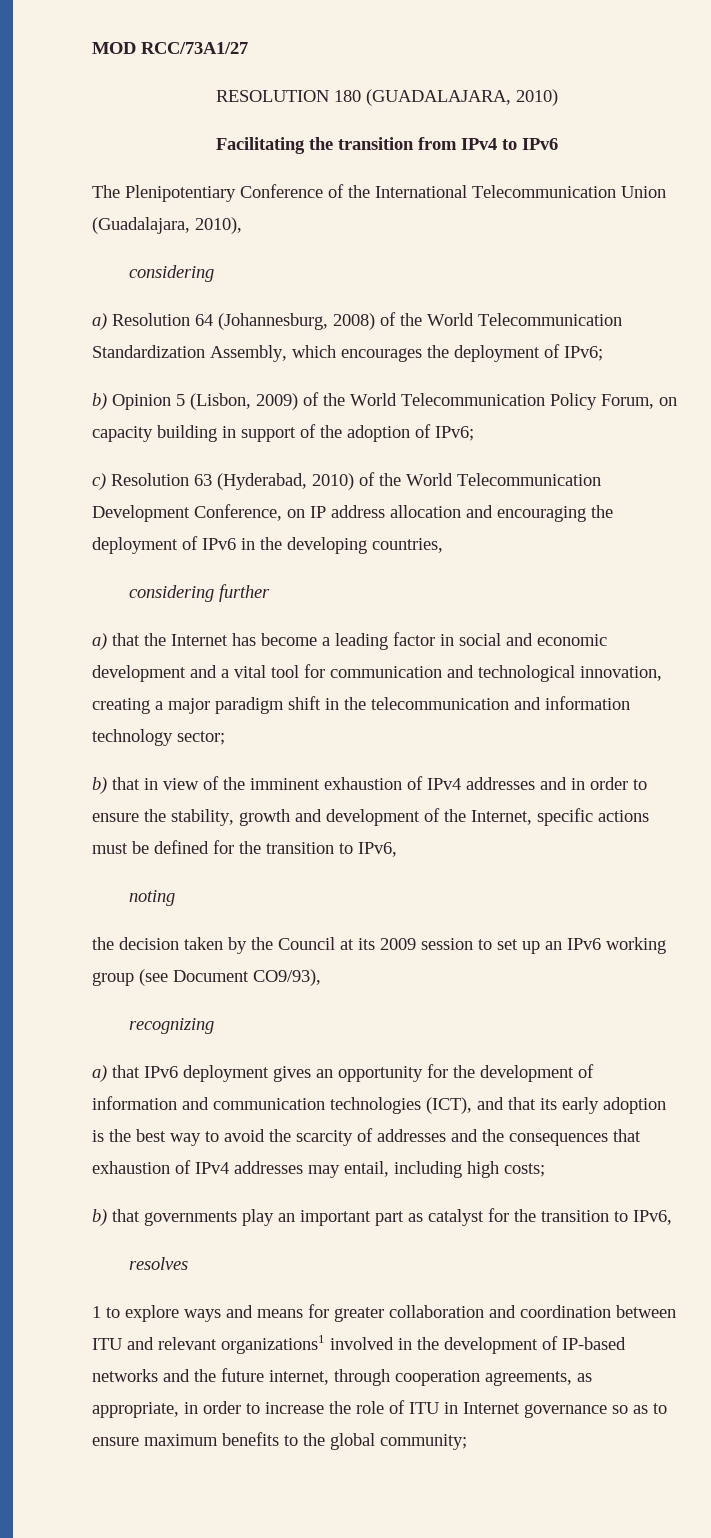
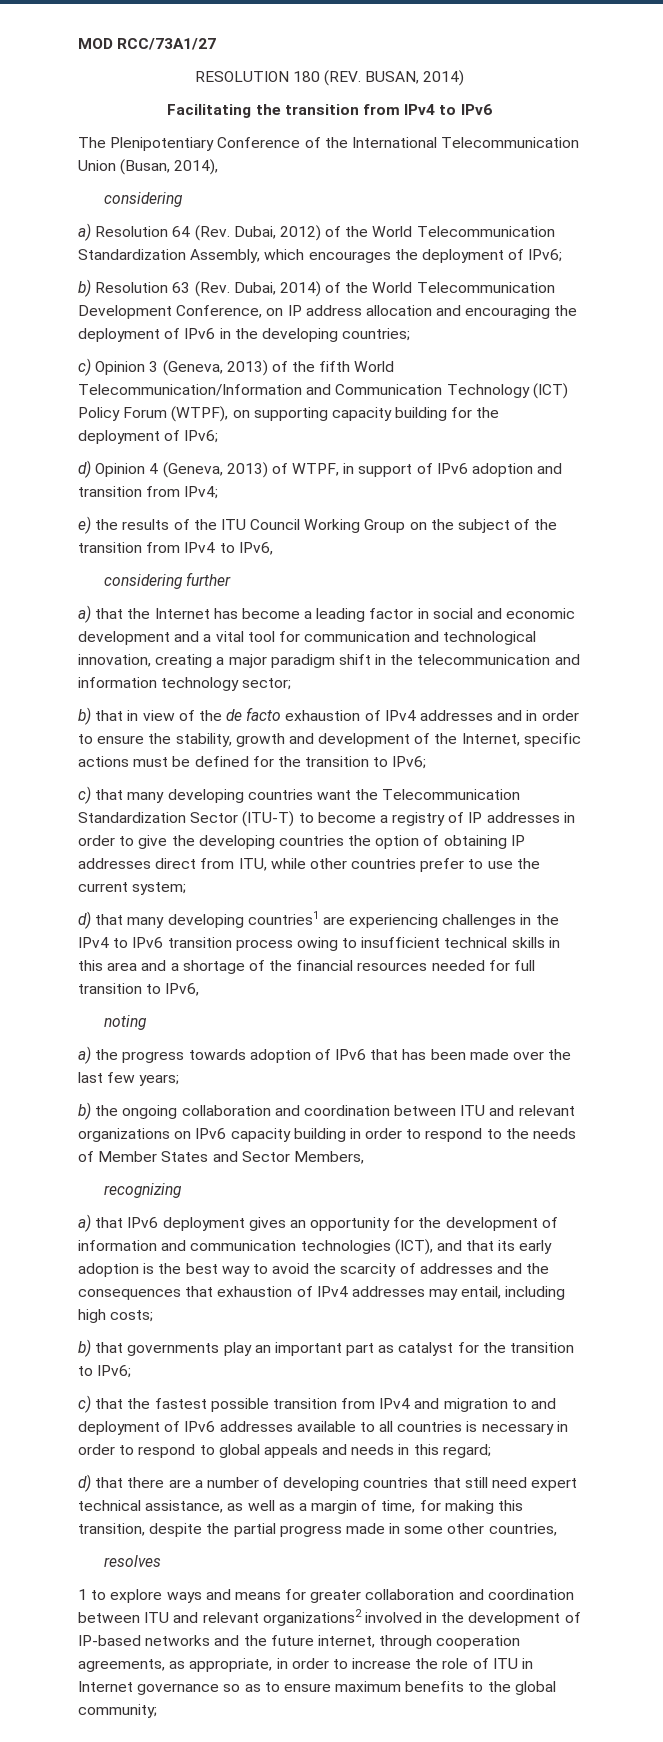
- RESOLUTION 180 (GUADALAJARA, 2010)
+ RESOLUTION 180 (REV. BUSAN, 2014)
- The Plenipotentiary Conference of the International Telecommunication Union (Guadalajara, 2010),
+ The Plenipotentiary Conference of the International Telecommunication Union (Busan, 2014),
- a) Resolution 64 (Johannesburg, 2008) of the World Telecommunication Standardization Assembly, which encourages the deployment of IPv6;
+ a) Resolution 64 (Rev. Dubai, 2012) of the World Telecommunication Standardization Assembly, which encourages the deployment of IPv6;
- b) Opinion 5 (Lisbon, 2009) of the World Telecommunication Policy Forum, on capacity building in support of the adoption of IPv6;
- c) Resolution 63 (Hyderabad, 2010) of the World Telecommunication Development Conference, on IP address allocation and encouraging the deployment of IPv6 in the developing countries,
+ b) Resolution 63 (Rev. Dubai, 2014) of the World Telecommunication Development Conference, on IP address allocation and encouraging the deployment of IPv6 in the developing countries;
+ c) Opinion 3 (Geneva, 2013) of the fifth World Telecommunication/Information and Communication Technology (ICT) Policy Forum (WTPF), on supporting capacity building for the deployment of IPv6;
+ d) Opinion 4 (Geneva, 2013) of WTPF, in support of IPv6 adoption and transition from IPv4;
+ e) the results of the ITU Council Working Group on the subject of the transition from IPv4 to IPv6,
- b) that in view of the imminent exhaustion of IPv4 addresses and in order to ensure the stability, growth and development of the Internet, specific actions must be defined for the transition to IPv6,
+ b) that in view of the de facto exhaustion of IPv4 addresses and in order to ensure the stability, growth and development of the Internet, specific actions must be defined for the transition to IPv6;
+ c) that many developing countries want the Telecommunication Standardization Sector (ITU-T) to become a registry of IP addresses in order to give the developing countries the option of obtaining IP addresses direct from ITU, while other countries prefer to use the current system;
+ d) that many developing countries1 are experiencing challenges in the IPv4 to IPv6 transition process owing to insufficient technical skills in this area and a shortage of the financial resources needed for full transition to IPv6,
  noting
- the decision taken by the Council at its 2009 session to set up an IPv6 working group (see Document CO9/93),
+ a) the progress towards adoption of IPv6 that has been made over the last few years;
+ b) the ongoing collaboration and coordination between ITU and relevant organizations on IPv6 capacity building in order to respond to the needs of Member States and Sector Members,
- b) that governments play an important part as catalyst for the transition to IPv6,
+ b) that governments play an important part as catalyst for the transition to IPv6;
+ c) that the fastest possible transition from IPv4 and migration to and deployment of IPv6 addresses available to all countries is necessary in order to respond to global appeals and needs in this regard;
+ d) that there are a number of developing countries that still need expert technical assistance, as well as a margin of time, for making this transition, despite the partial progress made in some other countries,
- 1 to explore ways and means for greater collaboration and coordination between ITU and relevant organizations1 involved in the development of IP-based networks and the future internet, through cooperation agreements, as appropriate, in order to increase the role of ITU in Internet governance so as to ensure maximum benefits to the global community;
+ 1 to explore ways and means for greater collaboration and coordination between ITU and relevant organizations2 involved in the development of IP-based networks and the future internet, through cooperation agreements, as appropriate, in order to increase the role of ITU in Internet governance so as to ensure maximum benefits to the global community;

